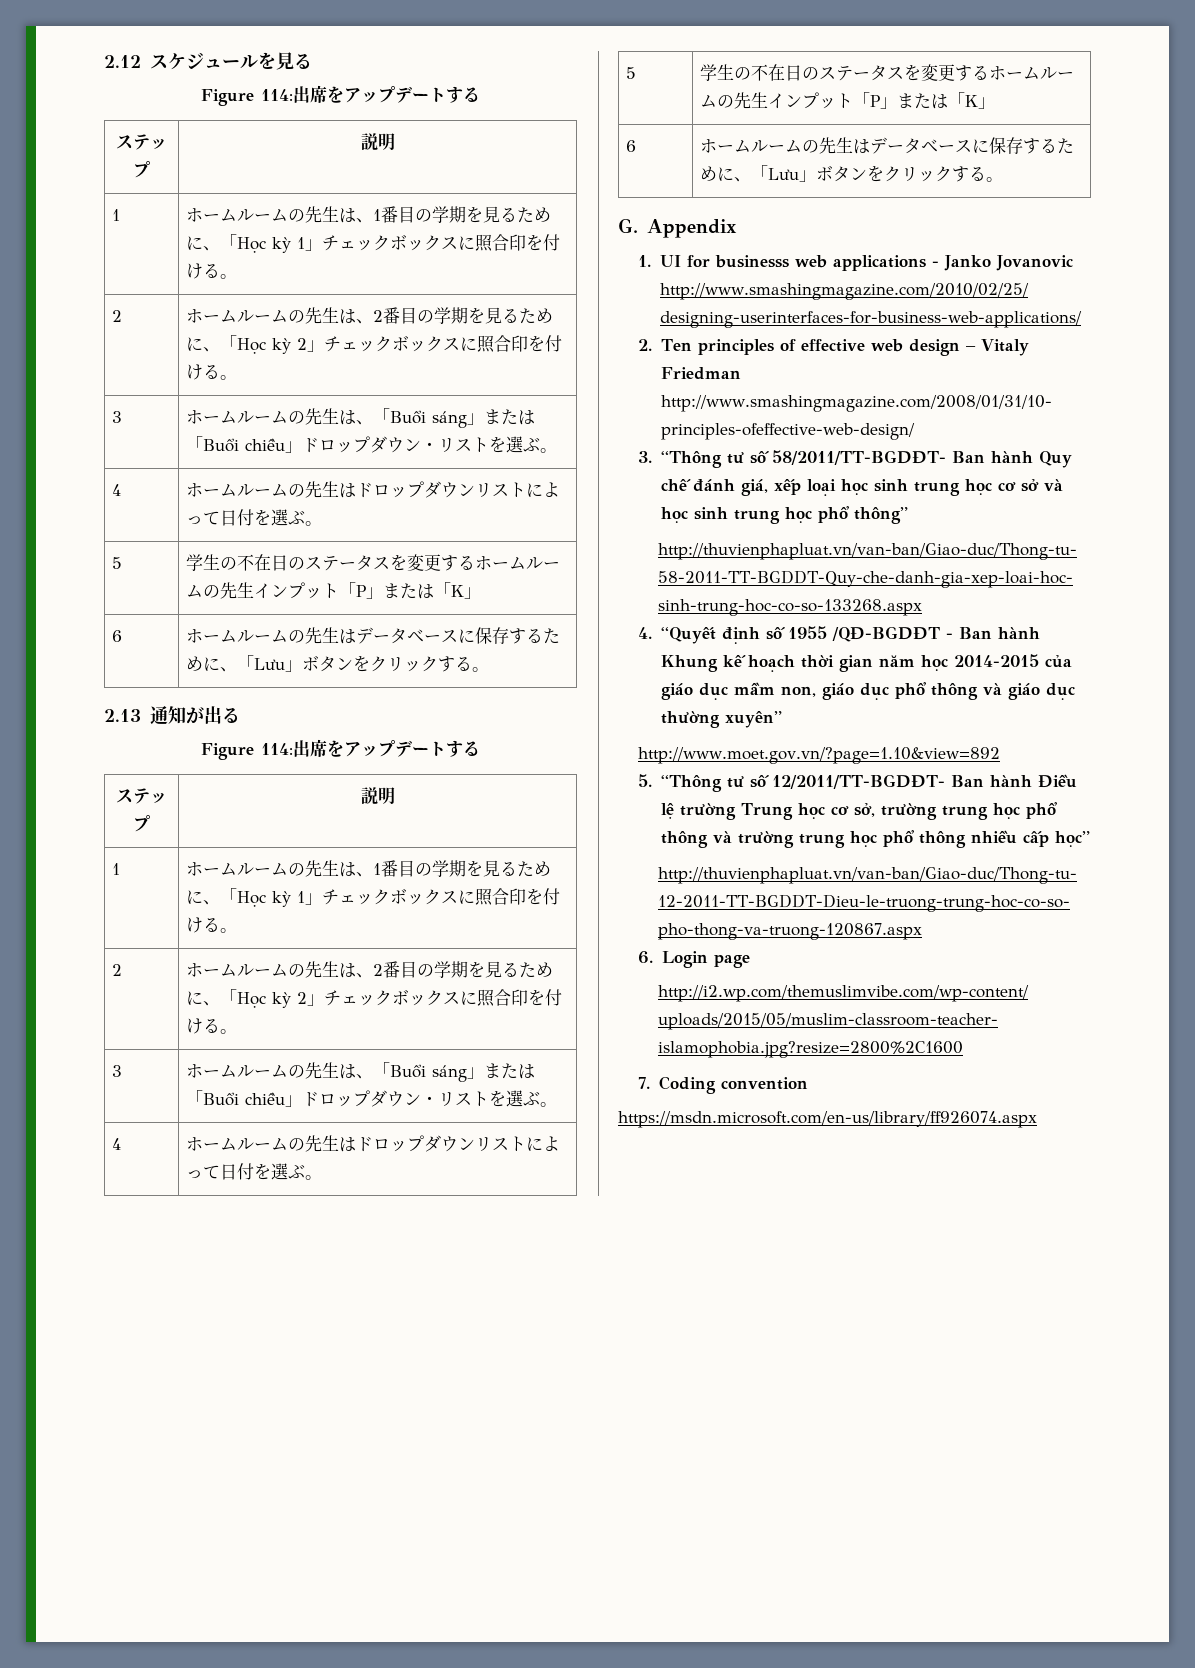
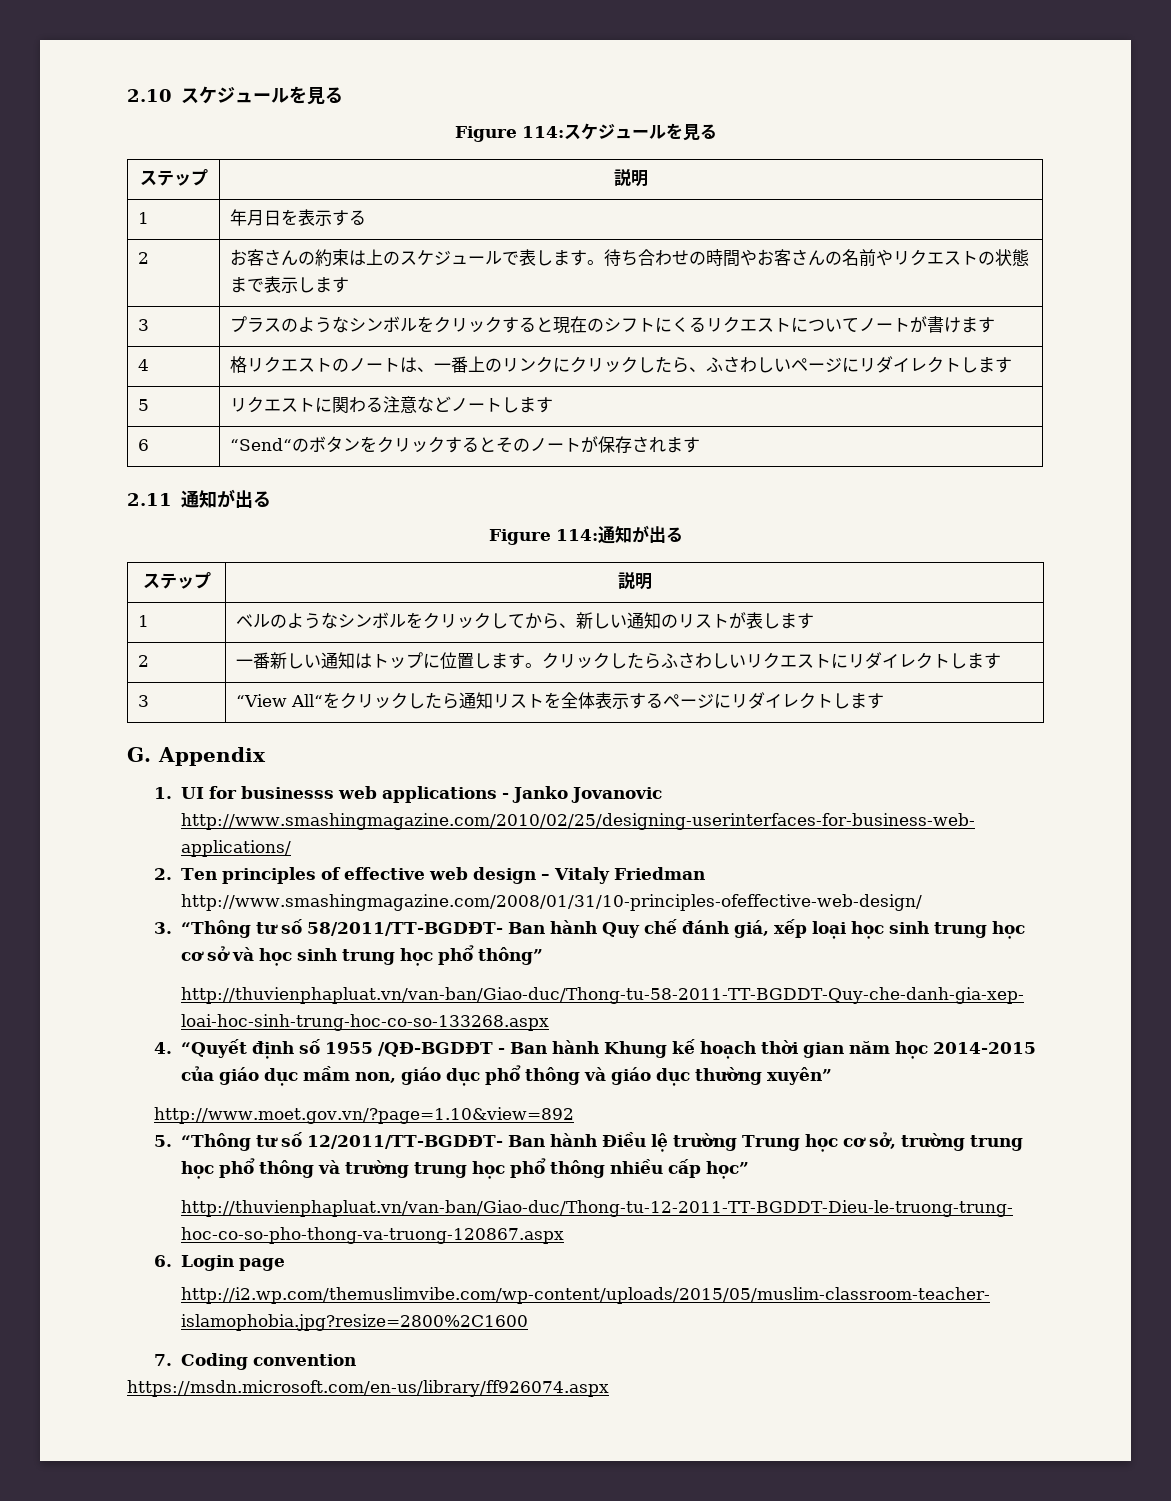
- 2.12スケジュールを見る
- Figure 114:出席をアップデートする
+ 2.10スケジュールを見る
+ Figure 114:スケジュールを見る
  ステップ | 説明
- 1 | ホームルームの先生は、1番目の学期を見るために、「Học kỳ 1」チェックボックスに照合印を付ける。
- 2 | ホームルームの先生は、2番目の学期を見るために、「Học kỳ 2」チェックボックスに照合印を付ける。
- 3 | ホームルームの先生は、「Buổi sáng」または「Buổi chiều」ドロップダウン・リストを選ぶ。
- 4 | ホームルームの先生はドロップダウンリストによって日付を選ぶ。
- 5 | 学生の不在日のステータスを変更するホームルームの先生インプット「P」または「K」
- 6 | ホームルームの先生はデータベースに保存するために、「Lưu」ボタンをクリックする。
- 2.13通知が出る
- Figure 114:出席をアップデートする
+ 1 | 年月日を表示する
+ 2 | お客さんの約束は上のスケジュールで表します。待ち合わせの時間やお客さんの名前やリクエストの状態まで表示します
+ 3 | プラスのようなシンボルをクリックすると現在のシフトにくるリクエストについてノートが書けます
+ 4 | 格リクエストのノートは、一番上のリンクにクリックしたら、ふさわしいページにリダイレクトします
+ 5 | リクエストに関わる注意などノートします
+ 6 | “Send“のボタンをクリックするとそのノートが保存されます
+ 2.11通知が出る
+ Figure 114:通知が出る
  ステップ | 説明
- 1 | ホームルームの先生は、1番目の学期を見るために、「Học kỳ 1」チェックボックスに照合印を付ける。
- 2 | ホームルームの先生は、2番目の学期を見るために、「Học kỳ 2」チェックボックスに照合印を付ける。
- 3 | ホームルームの先生は、「Buổi sáng」または「Buổi chiều」ドロップダウン・リストを選ぶ。
- 4 | ホームルームの先生はドロップダウンリストによって日付を選ぶ。
- 5 | 学生の不在日のステータスを変更するホームルームの先生インプット「P」または「K」
- 6 | ホームルームの先生はデータベースに保存するために、「Lưu」ボタンをクリックする。
+ 1 | ベルのようなシンボルをクリックしてから、新しい通知のリストが表します
+ 2 | 一番新しい通知はトップに位置します。クリックしたらふさわしいリクエストにリダイレクトします
+ 3 | “View All“をクリックしたら通知リストを全体表示するページにリダイレクトします

